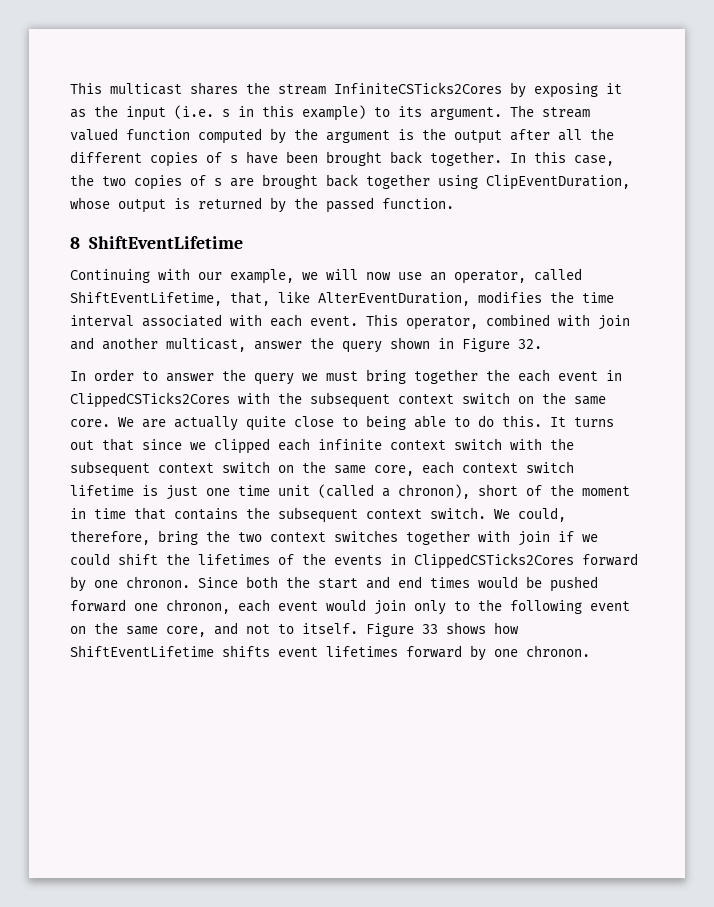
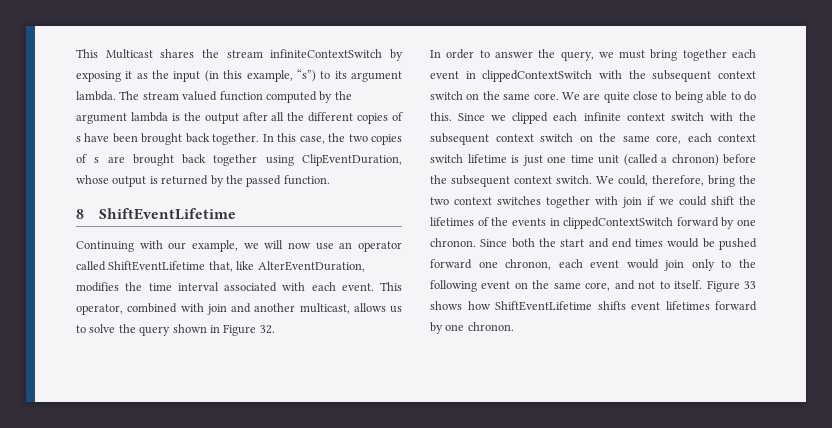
- This multicast shares the stream InfiniteCSTicks2Cores by exposing it as the input (i.e. s in this example) to its argument.
+ This Multicast shares the stream infiniteContextSwitch by exposing it as the input (in this example, “s”) to its argument lambda.
- The stream valued function computed by the argument is the output after all the different copies of s have been brought back together.
+ The stream valued function computed by the argument lambda is the output after all the different copies of s have been brought back together.
- Continuing with our example, we will now use an operator, called ShiftEventLifetime, that, like AlterEventDuration, modifies the time interval associated with each event.
+ Continuing with our example, we will now use an operator called ShiftEventLifetime that, like AlterEventDuration, modifies the time interval associated with each event.
- This operator, combined with join and another multicast, answer the query shown in Figure 32.
+ This operator, combined with join and another multicast, allows us to solve the query shown in Figure 32.
- In order to answer the query we must bring together the each event in ClippedCSTicks2Cores with the subsequent context switch on the same core.
+ In order to answer the query, we must bring together each event in clippedContextSwitch with the subsequent context switch on the same core.
- We are actually quite close to being able to do this.
+ We are quite close to being able to do this.
- It turns out that since we clipped each infinite context switch with the subsequent context switch on the same core, each context switch lifetime is just one time unit (called a chronon), short of the moment in time that contains the subsequent context switch.
+ Since we clipped each infinite context switch with the subsequent context switch on the same core, each context switch lifetime is just one time unit (called a chronon) before the subsequent context switch.
- We could, therefore, bring the two context switches together with join if we could shift the lifetimes of the events in ClippedCSTicks2Cores forward by one chronon.
+ We could, therefore, bring the two context switches together with join if we could shift the lifetimes of the events in clippedContextSwitch forward by one chronon.

